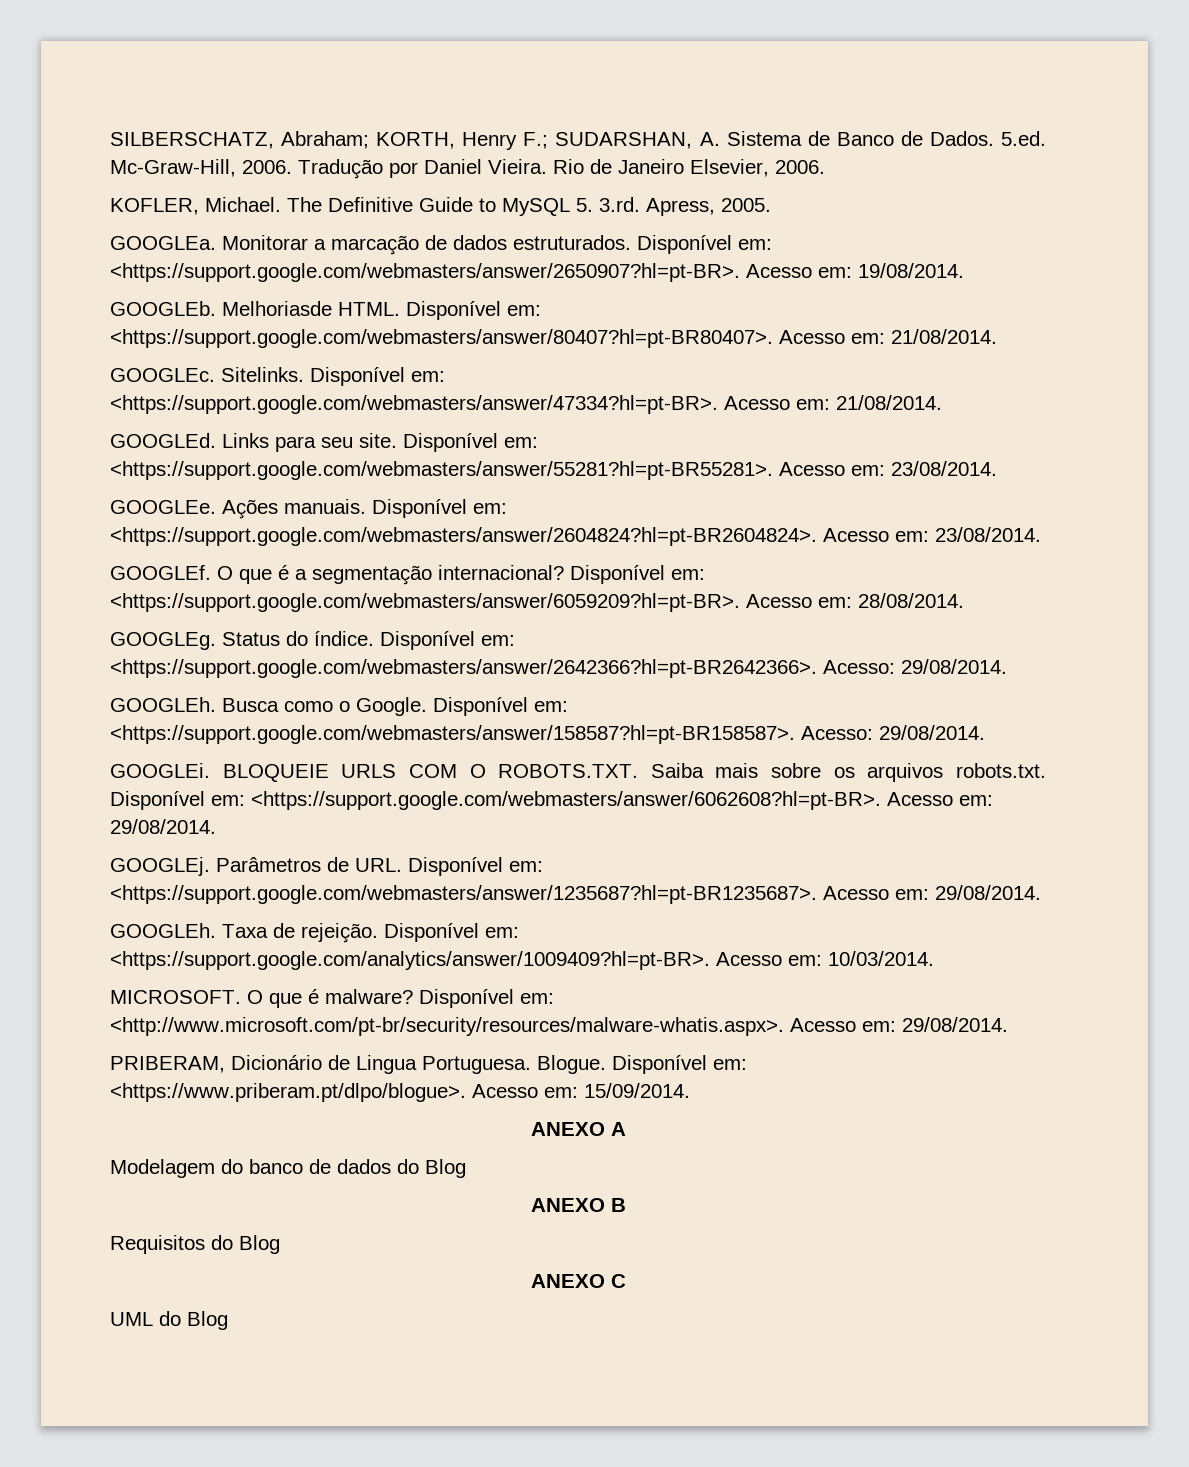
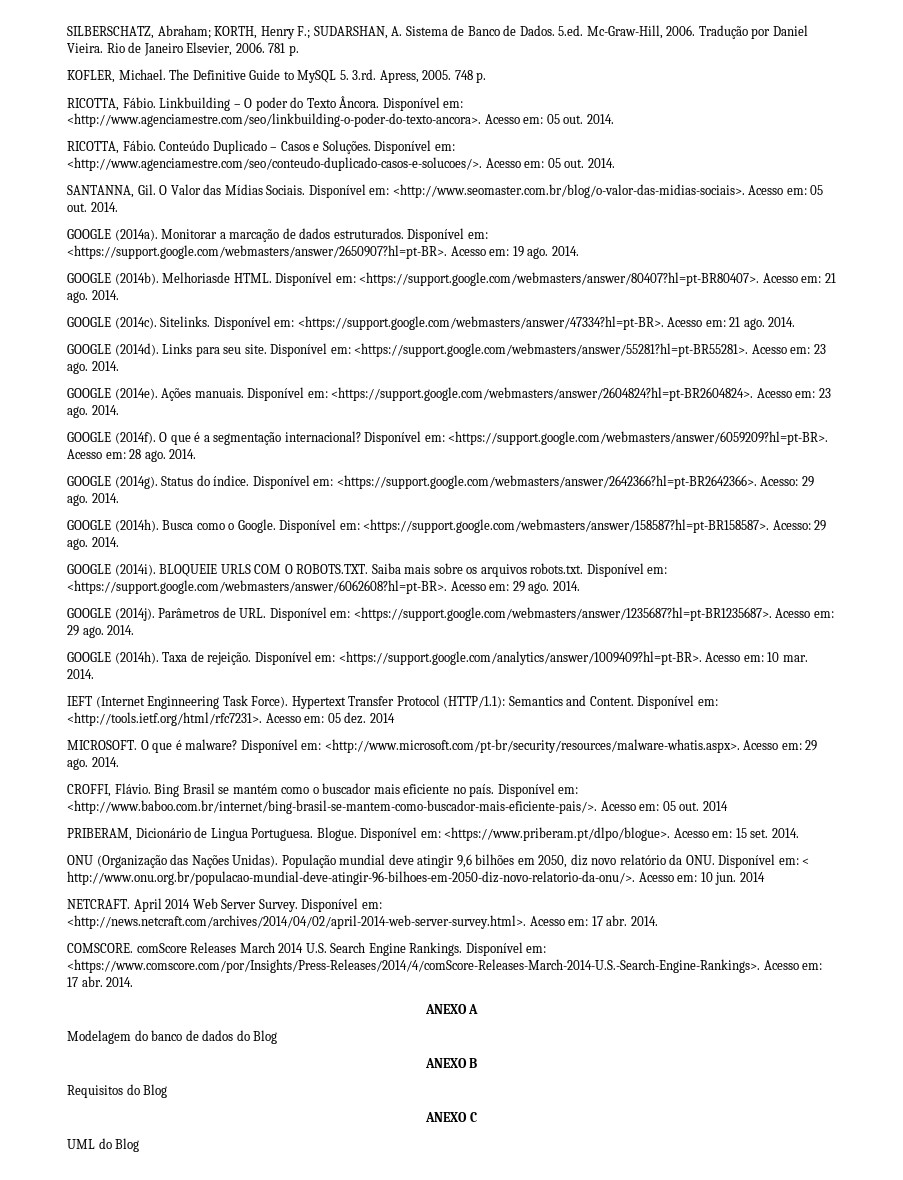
+ 781 p.
- The Definitive Guide to MySQL 5. 3.rd. Apress, 2005.
- GOOGLEa.
+ The Definitive Guide to MySQL 5. 3.rd. Apress, 2005. 748 p.
+ RICOTTA, Fábio. Linkbuilding – O poder do Texto Âncora. Disponível em: <http://www.agenciamestre.com/seo/linkbuilding-o-poder-do-texto-ancora>. Acesso em: 05 out. 2014.
+ RICOTTA, Fábio. Conteúdo Duplicado – Casos e Soluções. Disponível em: <http://www.agenciamestre.com/seo/conteudo-duplicado-casos-e-solucoes/>. Acesso em: 05 out. 2014.
+ SANTANNA, Gil. O Valor das Mídias Sociais. Disponível em: <http://www.seomaster.com.br/blog/o-valor-das-midias-sociais>. Acesso em: 05 out. 2014.
+ GOOGLE (2014a).
- Disponível em: <https://support.google.com/webmasters/answer/2650907?hl=pt-BR>. Acesso em: 19/08/2014.
- GOOGLEb.
+ Disponível em: <https://support.google.com/webmasters/answer/2650907?hl=pt-BR>. Acesso em: 19 ago. 2014.
+ GOOGLE (2014b).
- Disponível em: <https://support.google.com/webmasters/answer/80407?hl=pt-BR80407>. Acesso em: 21/08/2014.
- GOOGLEc.
+ Disponível em: <https://support.google.com/webmasters/answer/80407?hl=pt-BR80407>. Acesso em: 21 ago. 2014.
+ GOOGLE (2014c).
- Disponível em: <https://support.google.com/webmasters/answer/47334?hl=pt-BR>. Acesso em: 21/08/2014.
- GOOGLEd.
+ Disponível em: <https://support.google.com/webmasters/answer/47334?hl=pt-BR>. Acesso em: 21 ago. 2014.
+ GOOGLE (2014d).
- Disponível em: <https://support.google.com/webmasters/answer/55281?hl=pt-BR55281>. Acesso em: 23/08/2014.
- GOOGLEe.
+ Disponível em: <https://support.google.com/webmasters/answer/55281?hl=pt-BR55281>. Acesso em: 23 ago. 2014.
+ GOOGLE (2014e).
- Disponível em: <https://support.google.com/webmasters/answer/2604824?hl=pt-BR2604824>. Acesso em: 23/08/2014.
- GOOGLEf.
+ Disponível em: <https://support.google.com/webmasters/answer/2604824?hl=pt-BR2604824>. Acesso em: 23 ago. 2014.
+ GOOGLE (2014f).
- Disponível em: <https://support.google.com/webmasters/answer/6059209?hl=pt-BR>. Acesso em: 28/08/2014.
- GOOGLEg.
+ Disponível em: <https://support.google.com/webmasters/answer/6059209?hl=pt-BR>. Acesso em: 28 ago. 2014.
+ GOOGLE (2014g).
- Disponível em: <https://support.google.com/webmasters/answer/2642366?hl=pt-BR2642366>. Acesso: 29/08/2014.
- GOOGLEh.
+ Disponível em: <https://support.google.com/webmasters/answer/2642366?hl=pt-BR2642366>. Acesso: 29 ago. 2014.
+ GOOGLE (2014h).
- Disponível em: <https://support.google.com/webmasters/answer/158587?hl=pt-BR158587>. Acesso: 29/08/2014.
- GOOGLEi.
+ Disponível em: <https://support.google.com/webmasters/answer/158587?hl=pt-BR158587>. Acesso: 29 ago. 2014.
+ GOOGLE (2014i).
- BLOQUEIE URLS COM O ROBOTS.TXT. Saiba mais sobre os arquivos robots.txt. Disponível em: <https://support.google.com/webmasters/answer/6062608?hl=pt-BR>. Acesso em: 29/08/2014.
- GOOGLEj.
+ BLOQUEIE URLS COM O ROBOTS.TXT. Saiba mais sobre os arquivos robots.txt. Disponível em: <https://support.google.com/webmasters/answer/6062608?hl=pt-BR>. Acesso em: 29 ago. 2014.
+ GOOGLE (2014j).
- Parâmetros de URL. Disponível em: <https://support.google.com/webmasters/answer/1235687?hl=pt-BR1235687>. Acesso em: 29/08/2014.
- GOOGLEh.
+ Parâmetros de URL. Disponível em: <https://support.google.com/webmasters/answer/1235687?hl=pt-BR1235687>. Acesso em: 29 ago. 2014.
+ GOOGLE (2014h).
- Disponível em: <https://support.google.com/analytics/answer/1009409?hl=pt-BR>. Acesso em: 10/03/2014.
+ Disponível em: <https://support.google.com/analytics/answer/1009409?hl=pt-BR>. Acesso em: 10 mar. 2014.
+ IEFT (Internet Enginneering Task Force). Hypertext Transfer Protocol (HTTP/1.1): Semantics and Content. Disponível em: <http://tools.ietf.org/html/rfc7231>. Acesso em: 05 dez. 2014
- Disponível em: <http://www.microsoft.com/pt-br/security/resources/malware-whatis.aspx>. Acesso em: 29/08/2014.
+ Disponível em: <http://www.microsoft.com/pt-br/security/resources/malware-whatis.aspx>. Acesso em: 29 ago. 2014.
+ CROFFI, Flávio. Bing Brasil se mantém como o buscador mais eficiente no país. Disponível em: <http://www.baboo.com.br/internet/bing-brasil-se-mantem-como-buscador-mais-eficiente-pais/>. Acesso em: 05 out. 2014
- Disponível em: <https://www.priberam.pt/dlpo/blogue>. Acesso em: 15/09/2014.
+ Disponível em: <https://www.priberam.pt/dlpo/blogue>. Acesso em: 15 set. 2014.
+ ONU (Organização das Nações Unidas). População mundial deve atingir 9,6 bilhões em 2050, diz novo relatório da ONU. Disponível em: < http://www.onu.org.br/populacao-mundial-deve-atingir-96-bilhoes-em-2050-diz-novo-relatorio-da-onu/>. Acesso em: 10 jun. 2014
+ NETCRAFT. April 2014 Web Server Survey. Disponível em: <http://news.netcraft.com/archives/2014/04/02/april-2014-web-server-survey.html>. Acesso em: 17 abr. 2014.
+ COMSCORE. comScore Releases March 2014 U.S. Search Engine Rankings. Disponível em: <https://www.comscore.com/por/Insights/Press-Releases/2014/4/comScore-Releases-March-2014-U.S.-Search-Engine-Rankings>. Acesso em: 17 abr. 2014.

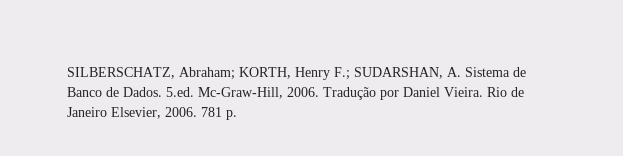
- KOFLER, Michael. The Definitive Guide to MySQL 5. 3.rd. Apress, 2005. 748 p.
- RICOTTA, Fábio. Linkbuilding – O poder do Texto Âncora. Disponível em: <http://www.agenciamestre.com/seo/linkbuilding-o-poder-do-texto-ancora>. Acesso em: 05 out. 2014.
- RICOTTA, Fábio. Conteúdo Duplicado – Casos e Soluções. Disponível em: <http://www.agenciamestre.com/seo/conteudo-duplicado-casos-e-solucoes/>. Acesso em: 05 out. 2014.
- SANTANNA, Gil. O Valor das Mídias Sociais. Disponível em: <http://www.seomaster.com.br/blog/o-valor-das-midias-sociais>. Acesso em: 05 out. 2014.
- GOOGLE (2014a). Monitorar a marcação de dados estruturados. Disponível em: <https://support.google.com/webmasters/answer/2650907?hl=pt-BR>. Acesso em: 19 ago. 2014.
- GOOGLE (2014b). Melhoriasde HTML. Disponível em: <https://support.google.com/webmasters/answer/80407?hl=pt-BR80407>. Acesso em: 21 ago. 2014.
- GOOGLE (2014c). Sitelinks. Disponível em: <https://support.google.com/webmasters/answer/47334?hl=pt-BR>. Acesso em: 21 ago. 2014.
- GOOGLE (2014d). Links para seu site. Disponível em: <https://support.google.com/webmasters/answer/55281?hl=pt-BR55281>. Acesso em: 23 ago. 2014.
- GOOGLE (2014e). Ações manuais. Disponível em: <https://support.google.com/webmasters/answer/2604824?hl=pt-BR2604824>. Acesso em: 23 ago. 2014.
- GOOGLE (2014f). O que é a segmentação internacional? Disponível em: <https://support.google.com/webmasters/answer/6059209?hl=pt-BR>. Acesso em: 28 ago. 2014.
- GOOGLE (2014g). Status do índice. Disponível em: <https://support.google.com/webmasters/answer/2642366?hl=pt-BR2642366>. Acesso: 29 ago. 2014.
- GOOGLE (2014h). Busca como o Google. Disponível em: <https://support.google.com/webmasters/answer/158587?hl=pt-BR158587>. Acesso: 29 ago. 2014.
- GOOGLE (2014i). BLOQUEIE URLS COM O ROBOTS.TXT. Saiba mais sobre os arquivos robots.txt. Disponível em: <https://support.google.com/webmasters/answer/6062608?hl=pt-BR>. Acesso em: 29 ago. 2014.
- GOOGLE (2014j). Parâmetros de URL. Disponível em: <https://support.google.com/webmasters/answer/1235687?hl=pt-BR1235687>. Acesso em: 29 ago. 2014.
- GOOGLE (2014h). Taxa de rejeição. Disponível em: <https://support.google.com/analytics/answer/1009409?hl=pt-BR>. Acesso em: 10 mar. 2014.
- IEFT (Internet Enginneering Task Force). Hypertext Transfer Protocol (HTTP/1.1): Semantics and Content. Disponível em: <http://tools.ietf.org/html/rfc7231>. Acesso em: 05 dez. 2014
- MICROSOFT. O que é malware? Disponível em: <http://www.microsoft.com/pt-br/security/resources/malware-whatis.aspx>. Acesso em: 29 ago. 2014.
- CROFFI, Flávio. Bing Brasil se mantém como o buscador mais eficiente no país. Disponível em: <http://www.baboo.com.br/internet/bing-brasil-se-mantem-como-buscador-mais-eficiente-pais/>. Acesso em: 05 out. 2014
- PRIBERAM, Dicionário de Lingua Portuguesa. Blogue. Disponível em: <https://www.priberam.pt/dlpo/blogue>. Acesso em: 15 set. 2014.
- ONU (Organização das Nações Unidas). População mundial deve atingir 9,6 bilhões em 2050, diz novo relatório da ONU. Disponível em: < http://www.onu.org.br/populacao-mundial-deve-atingir-96-bilhoes-em-2050-diz-novo-relatorio-da-onu/>. Acesso em: 10 jun. 2014
- NETCRAFT. April 2014 Web Server Survey. Disponível em: <http://news.netcraft.com/archives/2014/04/02/april-2014-web-server-survey.html>. Acesso em: 17 abr. 2014.
- COMSCORE. comScore Releases March 2014 U.S. Search Engine Rankings. Disponível em: <https://www.comscore.com/por/Insights/Press-Releases/2014/4/comScore-Releases-March-2014-U.S.-Search-Engine-Rankings>. Acesso em: 17 abr. 2014.
- ANEXO A
- Modelagem do banco de dados do Blog
- ANEXO B
- Requisitos do Blog
- ANEXO C
- UML do Blog

